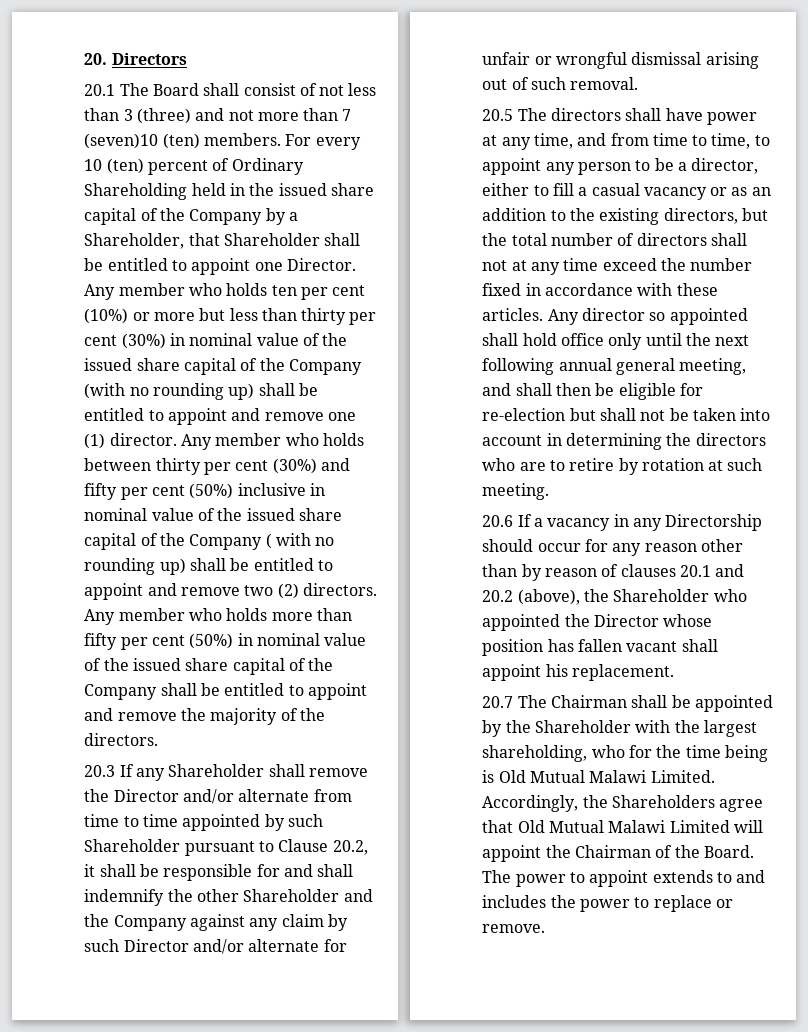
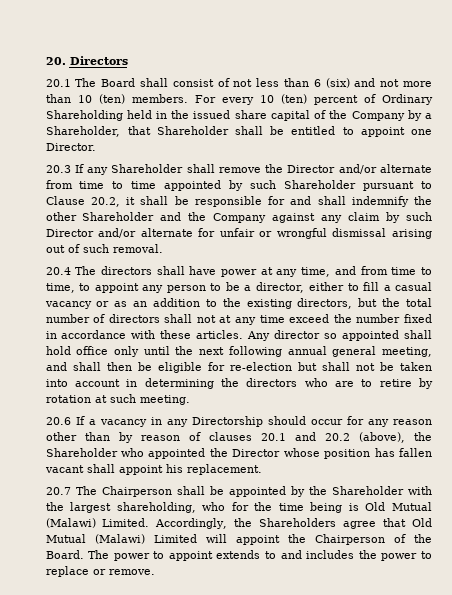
- 20.1 The Board shall consist of not less than 3 (three) and not more than 7 (seven)10 (ten) members.
+ 20.1 The Board shall consist of not less than 6 (six) and not more than 10 (ten) members.
- Any member who holds ten per cent (10%) or more but less than thirty per cent (30%) in nominal value of the issued share capital of the Company (with no rounding up) shall be entitled to appoint and remove one (1) director. Any member who holds between thirty per cent (30%) and fifty per cent (50%) inclusive in nominal value of the issued share capital of the Company ( with no rounding up) shall be entitled to appoint and remove two (2) directors. Any member who holds more than fifty per cent (50%) in nominal value of the issued share capital of the Company shall be entitled to appoint and remove the majority of the directors.
- 20.5 The directors shall have power at any time, and from time to time, to appoint any person to be a director, either to fill a casual vacancy or as an addition to the existing directors, but the total number of directors shall not at any time exceed the number fixed in accordance with these articles.
+ 20.4 The directors shall have power at any time, and from time to time, to appoint any person to be a director, either to fill a casual vacancy or as an addition to the existing directors, but the total number of directors shall not at any time exceed the number fixed in accordance with these articles.
- 20.7 The Chairman shall be appointed by the Shareholder with the largest shareholding, who for the time being is Old Mutual Malawi Limited.
+ 20.7 The Chairperson shall be appointed by the Shareholder with the largest shareholding, who for the time being is Old Mutual (Malawi) Limited.
- Accordingly, the Shareholders agree that Old Mutual Malawi Limited will appoint the Chairman of the Board.
+ Accordingly, the Shareholders agree that Old Mutual (Malawi) Limited will appoint the Chairperson of the Board.

